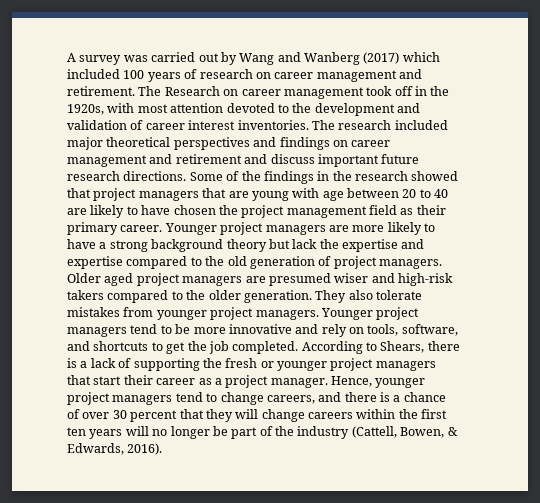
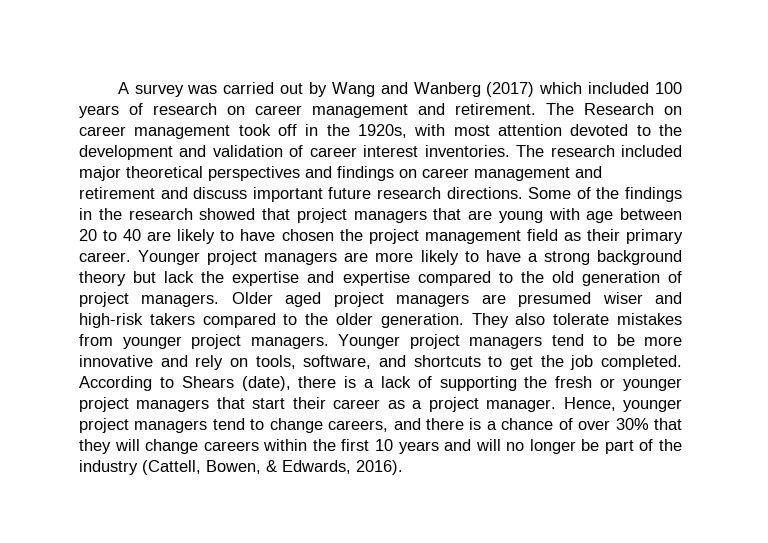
- According to Shears, there is a lack of supporting the fresh or younger project managers that start their career as a project manager.
+ According to Shears (date), there is a lack of supporting the fresh or younger project managers that start their career as a project manager.
- Hence, younger project managers tend to change careers, and there is a chance of over 30 percent that they will change careers within the first ten years will no longer be part of the industry (Cattell, Bowen, & Edwards, 2016).
+ Hence, younger project managers tend to change careers, and there is a chance of over 30% that they will change careers within the first 10 years and will no longer be part of the industry (Cattell, Bowen, & Edwards, 2016).

